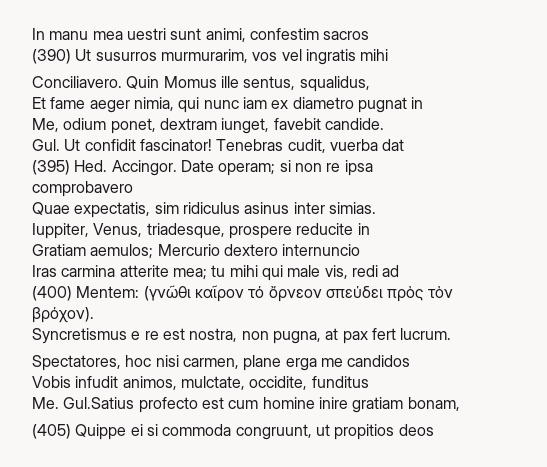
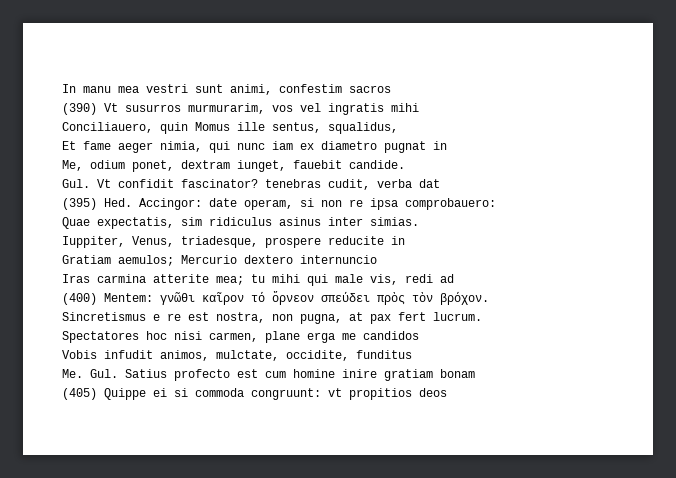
- In manu mea uestri sunt animi, confestim sacros
+ In manu mea vestri sunt animi, confestim sacros
- (390) Ut susurros murmurarim, vos vel ingratis mihi
+ (390) Vt susurros murmurarim, vos vel ingratis mihi
- Conciliavero. Quin Momus ille sentus, squalidus,
+ Conciliauero, quin Momus ille sentus, squalidus,
- Me, odium ponet, dextram iunget, favebit candide.
+ Me, odium ponet, dextram iunget, fauebit candide.
- Gul. Ut confidit fascinator! Tenebras cudit, vuerba dat
+ Gul. Vt confidit fascinator? tenebras cudit, verba dat
- (395) Hed. Accingor. Date operam; si non re ipsa comprobavero
+ (395) Hed. Accingor: date operam, si non re ipsa comprobauero:
- (400) Mentem: (γνῶθι καῖρον τό ὄρνεον σπεύδει πρὸς τὸν βρόχον).
- Syncretismus e re est nostra, non pugna, at pax fert lucrum.
+ (400) Mentem: γνῶθι καῖρον τό ὄρνεον σπεύδει πρὸς τὸν βρόχον.
+ Sincretismus e re est nostra, non pugna, at pax fert lucrum.
- Spectatores, hoc nisi carmen, plane erga me candidos
+ Spectatores hoc nisi carmen, plane erga me candidos
- Me. Gul.Satius profecto est cum homine inire gratiam bonam,
+ Me. Gul. Satius profecto est cum homine inire gratiam bonam
- (405) Quippe ei si commoda congruunt, ut propitios deos
+ (405) Quippe ei si commoda congruunt: vt propitios deos

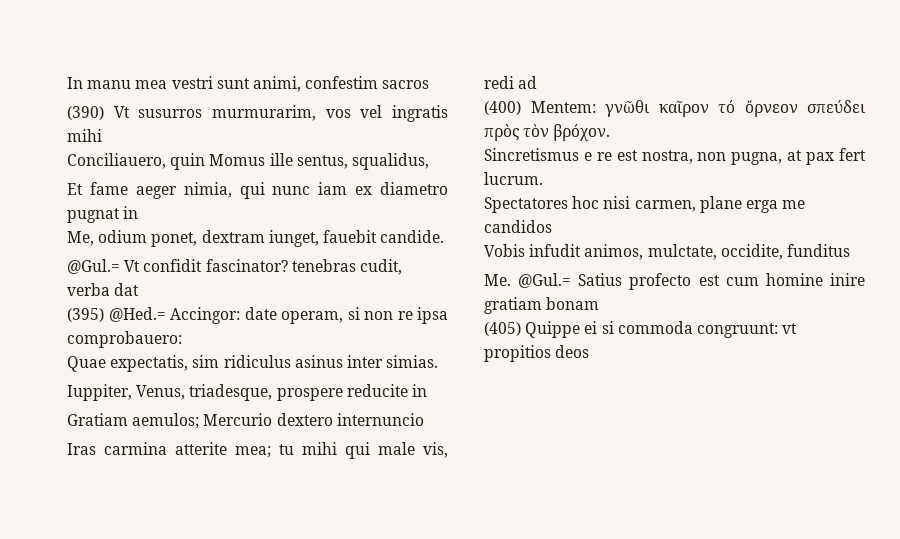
- Gul. Vt confidit fascinator? tenebras cudit, verba dat
+ @Gul.= Vt confidit fascinator? tenebras cudit, verba dat
- (395) Hed. Accingor: date operam, si non re ipsa comprobauero:
+ (395) @Hed.= Accingor: date operam, si non re ipsa comprobauero:
- Me. Gul. Satius profecto est cum homine inire gratiam bonam
+ Me. @Gul.= Satius profecto est cum homine inire gratiam bonam

